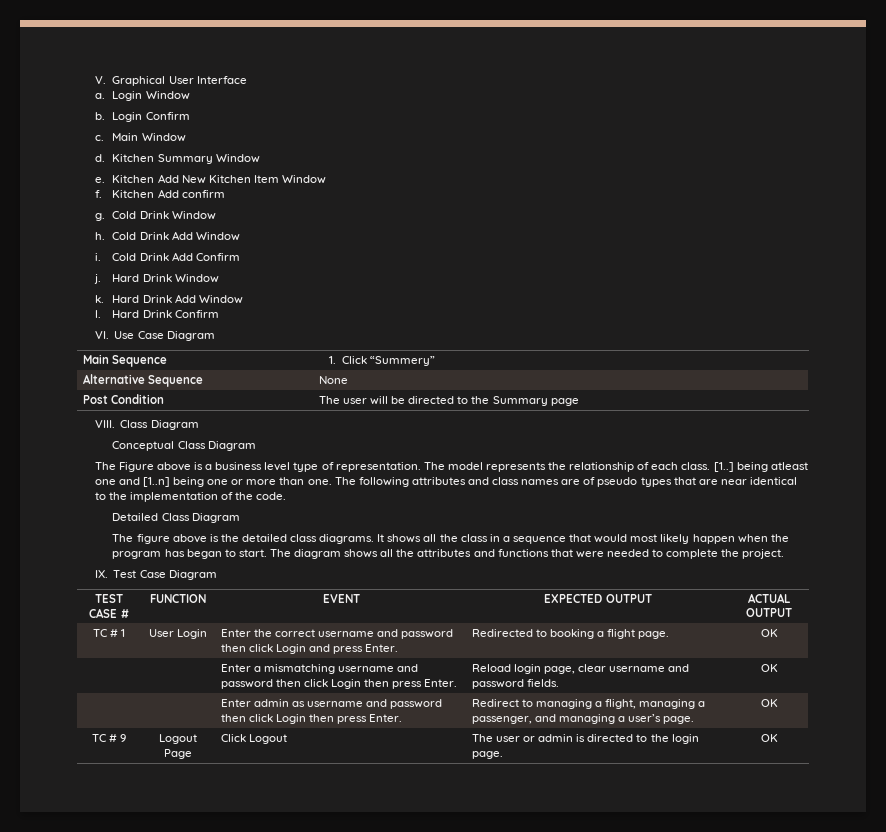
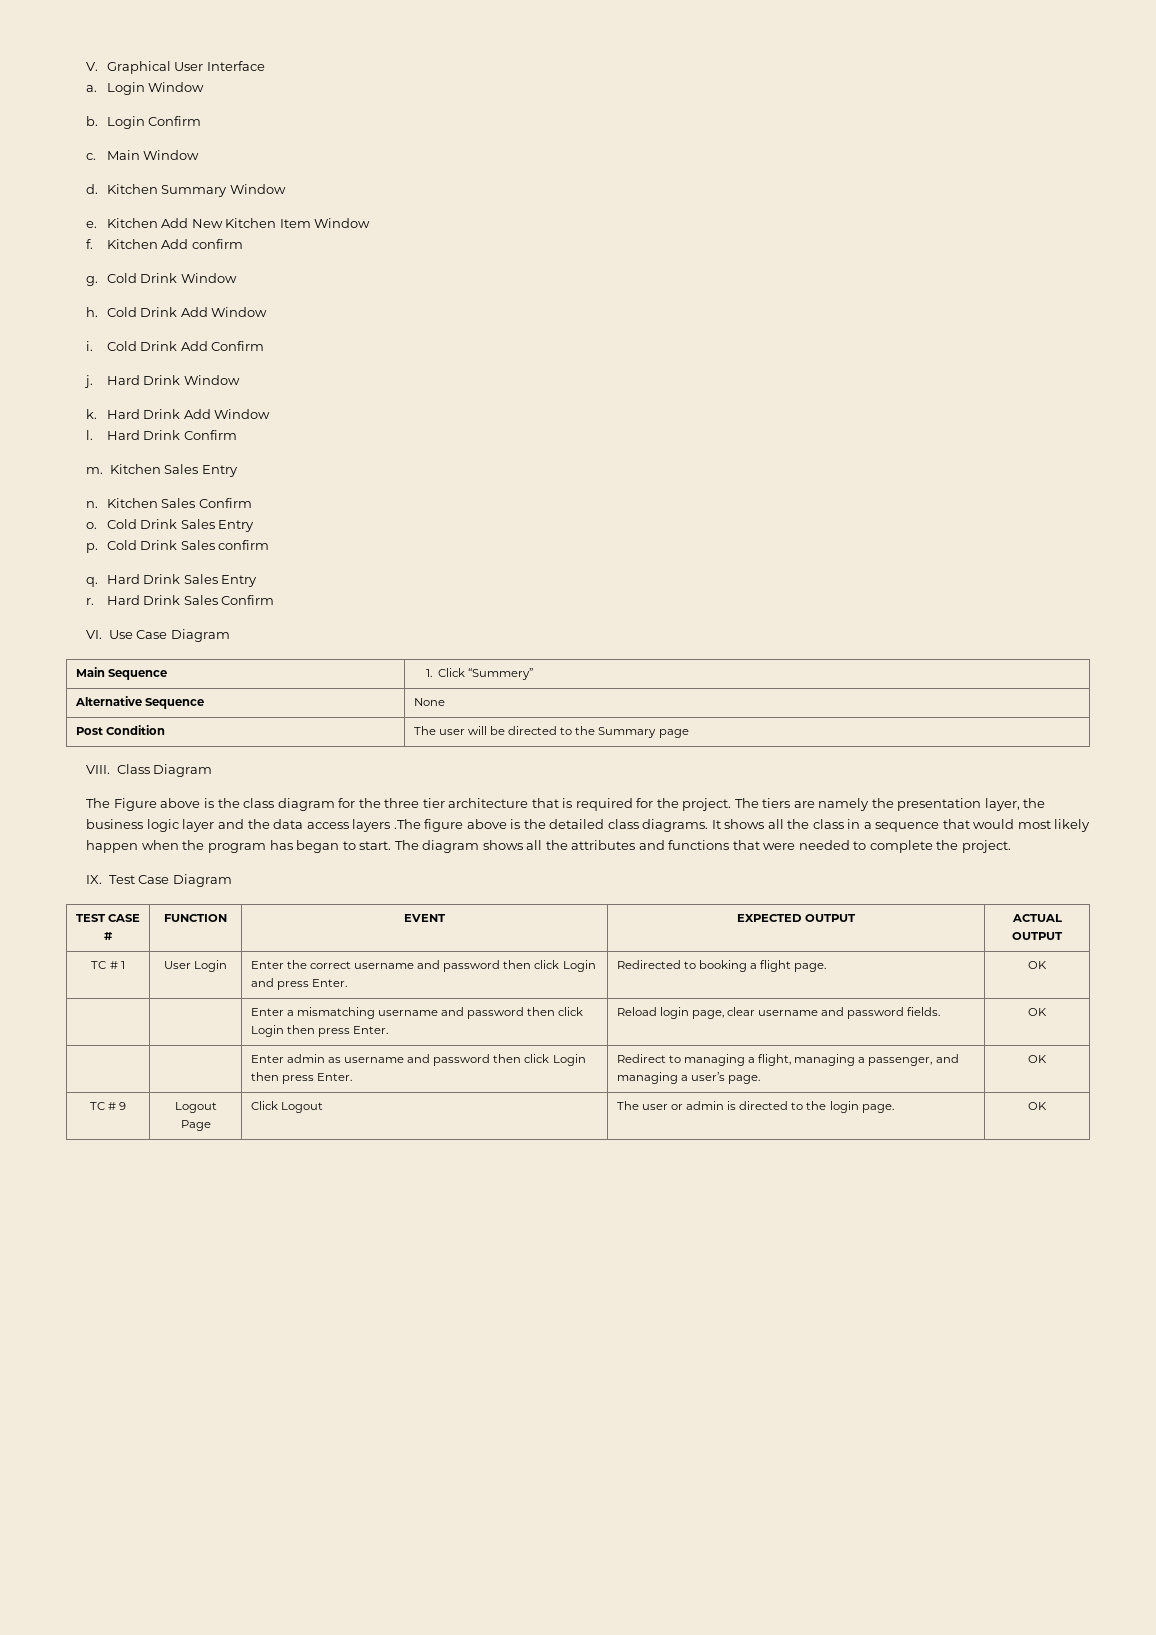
+ m. Kitchen Sales Entry
+ n. Kitchen Sales Confirm
+ o. Cold Drink Sales Entry
+ p. Cold Drink Sales confirm
+ q. Hard Drink Sales Entry
+ r. Hard Drink Sales Confirm
- Conceptual Class Diagram
- The Figure above is a business level type of representation. The model represents the relationship of each class. [1..] being atleast one and [1..n] being one or more than one. The following attributes and class names are of pseudo types that are near identical to the implementation of the code.
- Detailed Class Diagram
- The figure above is the detailed class diagrams.
+ The Figure above is the class diagram for the three tier architecture that is required for the project. The tiers are namely the presentation layer, the business logic layer and the data access layers .The figure above is the detailed class diagrams.

